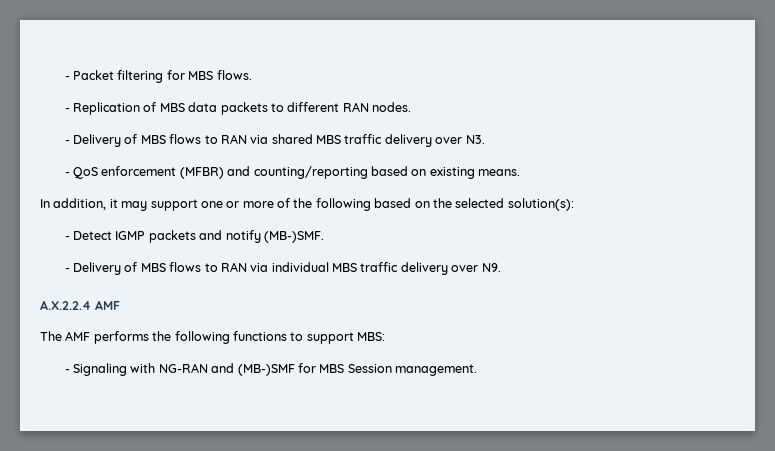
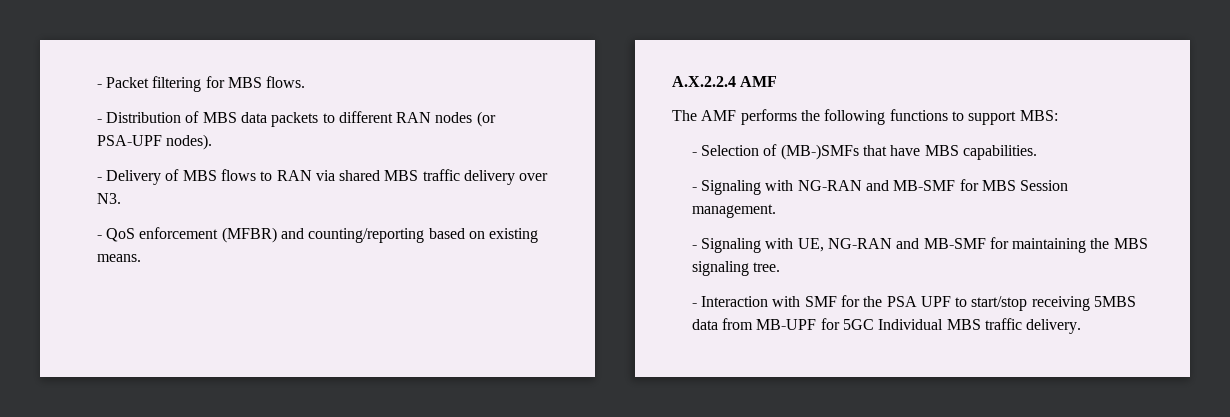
- - Replication of MBS data packets to different RAN nodes.
+ - Distribution of MBS data packets to different RAN nodes (or PSA-UPF nodes).
- In addition, it may support one or more of the following based on the selected solution(s):
- - Detect IGMP packets and notify (MB-)SMF.
- - Delivery of MBS flows to RAN via individual MBS traffic delivery over N9.
+ - Selection of (MB-)SMFs that have MBS capabilities.
- - Signaling with NG-RAN and (MB-)SMF for MBS Session management.
+ - Signaling with NG-RAN and MB-SMF for MBS Session management.
+ - Signaling with UE, NG-RAN and MB-SMF for maintaining the MBS signaling tree.
+ - Interaction with SMF for the PSA UPF to start/stop receiving 5MBS data from MB-UPF for 5GC Individual MBS traffic delivery.

